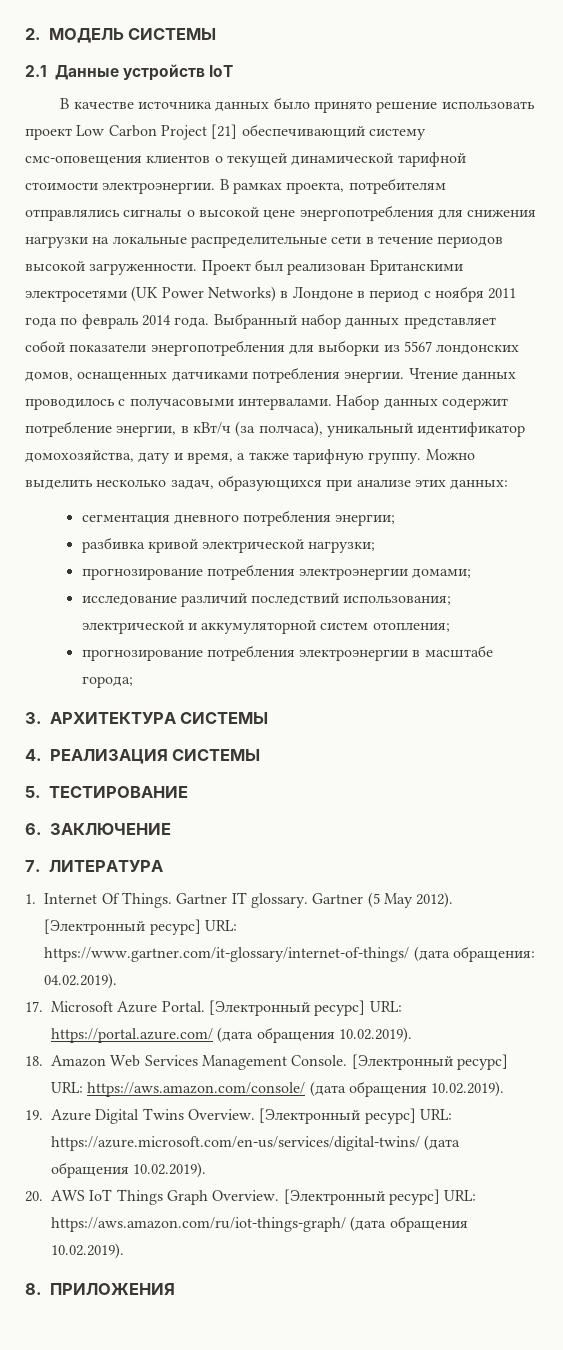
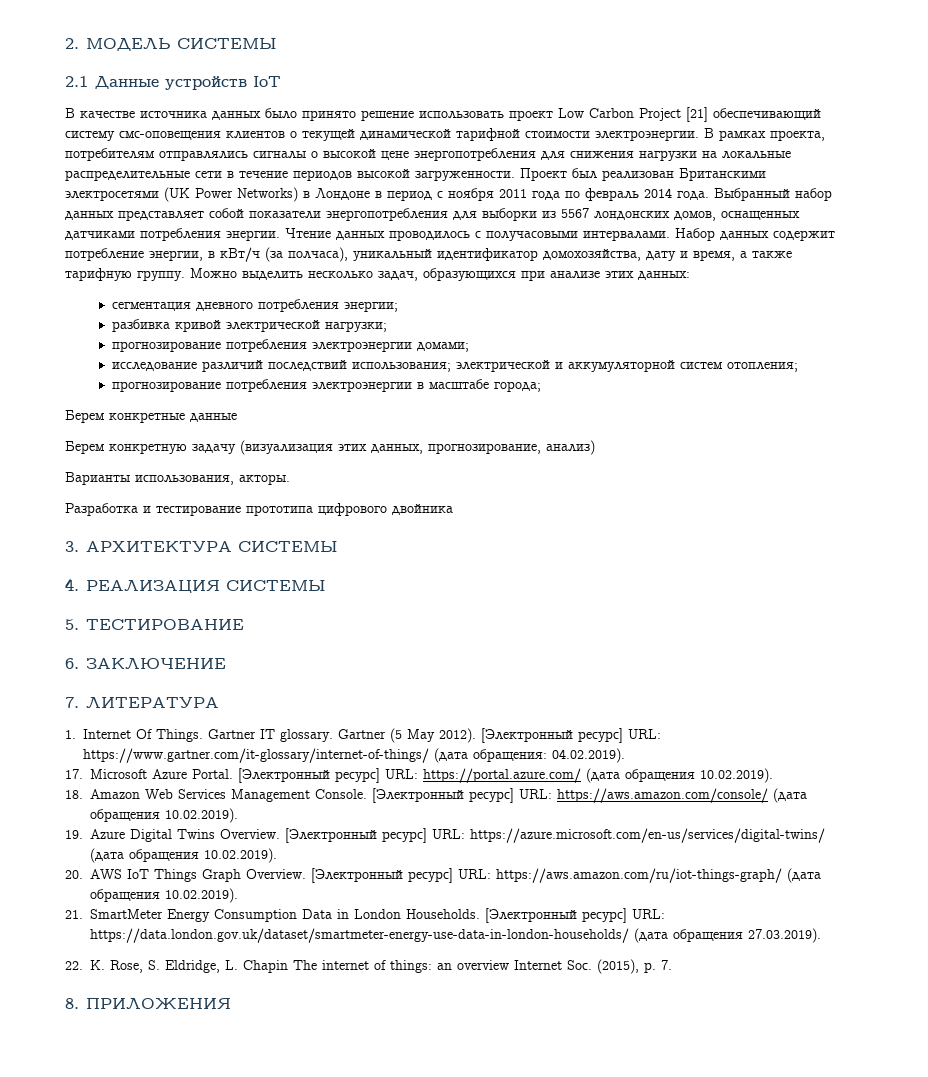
+ Берем конкретные данные
+ Берем конкретную задачу (визуализация этих данных, прогнозирование, анализ)
+ Варианты использования, акторы.
+ Разработка и тестирование прототипа цифрового двойника
+ 21. SmartMeter Energy Consumption Data in London Households. [Электронный ресурс] URL: https://data.london.gov.uk/dataset/smartmeter-energy-use-data-in-london-households/ (дата обращения 27.03.2019).
+ 22. K. Rose, S. Eldridge, L. Chapin The internet of things: an overview Internet Soc. (2015), p. 7.

